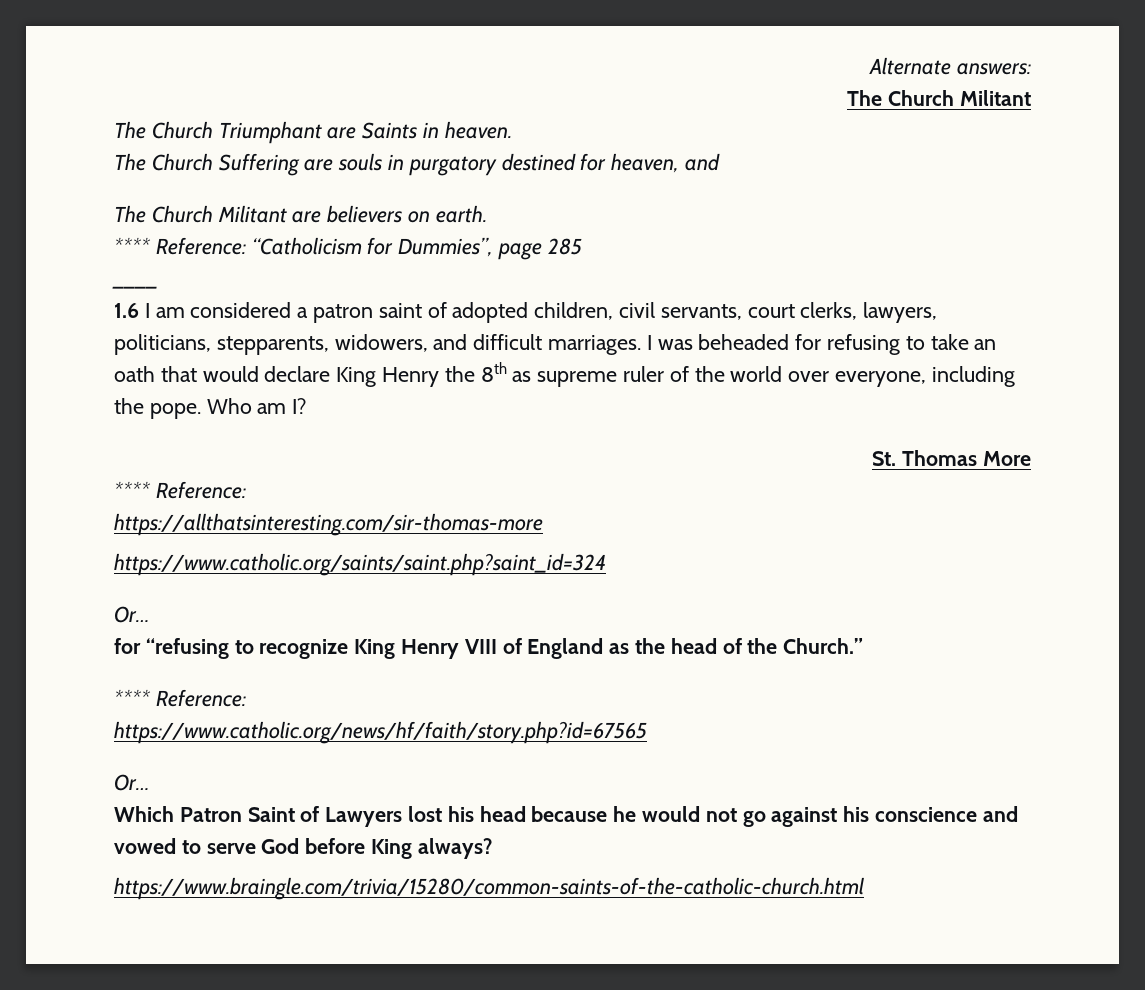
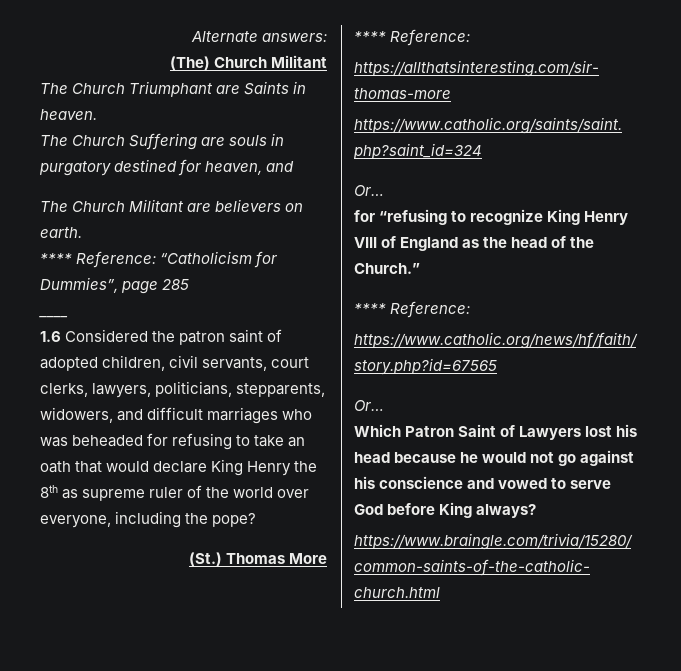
  Alternate answers:
- The Church Militant
+ (The) Church Militant
- 1.6 I am considered a patron saint of adopted children, civil servants, court clerks, lawyers, politicians, stepparents, widowers, and difficult marriages. I was beheaded for refusing to take an oath that would declare King Henry the 8th as supreme ruler of the world over everyone, including the pope. Who am I?
- St. Thomas More
+ 1.6 Considered the patron saint of adopted children, civil servants, court clerks, lawyers, politicians, stepparents, widowers, and difficult marriages who was beheaded for refusing to take an oath that would declare King Henry the 8th as supreme ruler of the world over everyone, including the pope?
+ (St.) Thomas More

